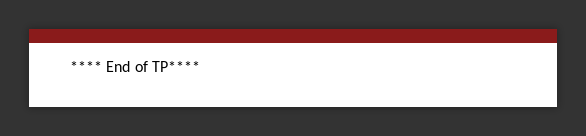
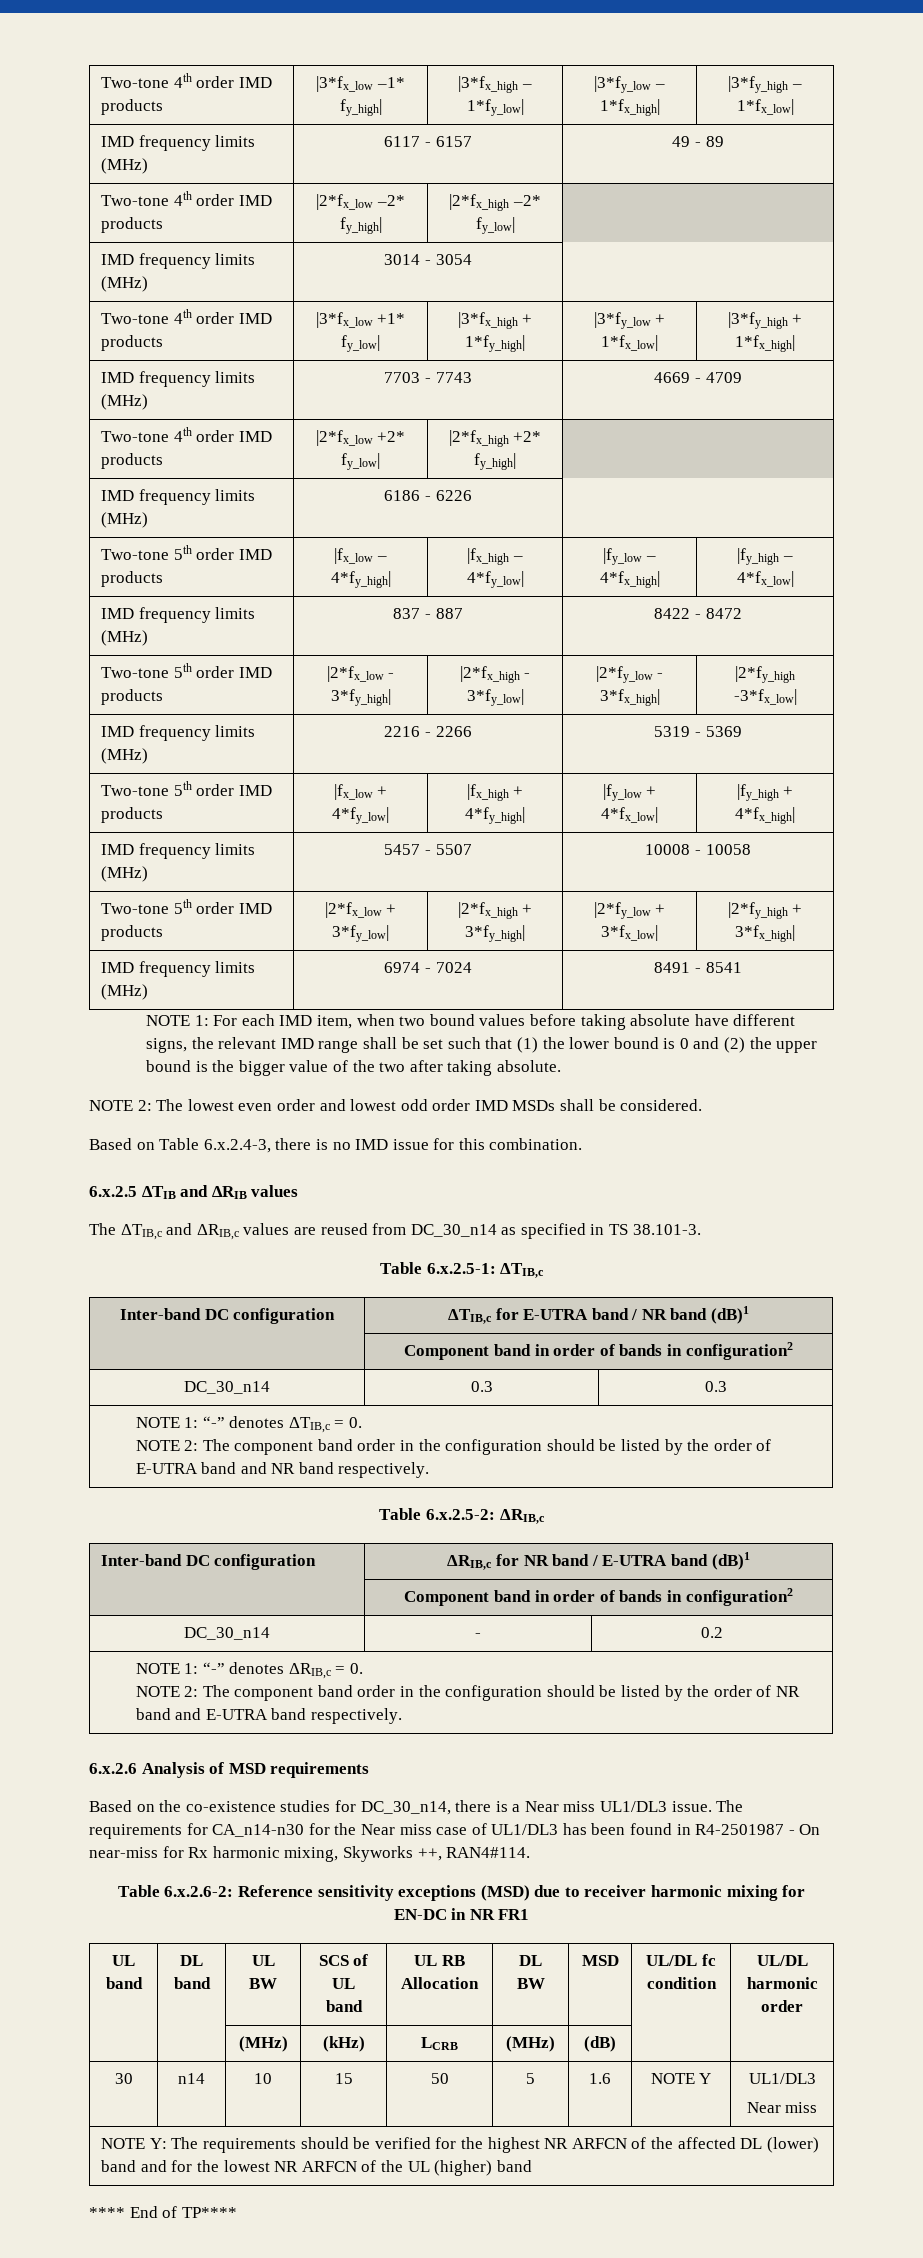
+ Two-tone 4th order IMD products | |3*fx_low –1* fy_high| | |3*fx_high – 1*fy_low| | |3*fy_low – 1*fx_high| | |3*fy_high – 1*fx_low|
+ IMD frequency limits (MHz) | 6117 - 6157 | 49 - 89
+ Two-tone 4th order IMD products | |2*fx_low –2* fy_high| | |2*fx_high –2* fy_low| |
+ IMD frequency limits (MHz) | 3014 - 3054 |
+ Two-tone 4th order IMD products | |3*fx_low +1* fy_low| | |3*fx_high + 1*fy_high| | |3*fy_low + 1*fx_low| | |3*fy_high + 1*fx_high|
+ IMD frequency limits (MHz) | 7703 - 7743 | 4669 - 4709
+ Two-tone 4th order IMD products | |2*fx_low +2* fy_low| | |2*fx_high +2* fy_high| |
+ IMD frequency limits (MHz) | 6186 - 6226 |
+ Two-tone 5th order IMD products | |fx_low – 4*fy_high| | |fx_high – 4*fy_low| | |fy_low – 4*fx_high| | |fy_high – 4*fx_low|
+ IMD frequency limits (MHz) | 837 - 887 | 8422 - 8472
+ Two-tone 5th order IMD products | |2*fx_low - 3*fy_high| | |2*fx_high - 3*fy_low| | |2*fy_low - 3*fx_high| | |2*fy_high -3*fx_low|
+ IMD frequency limits (MHz) | 2216 - 2266 | 5319 - 5369
+ Two-tone 5th order IMD products | |fx_low + 4*fy_low| | |fx_high + 4*fy_high| | |fy_low + 4*fx_low| | |fy_high + 4*fx_high|
+ IMD frequency limits (MHz) | 5457 - 5507 | 10008 - 10058
+ Two-tone 5th order IMD products | |2*fx_low + 3*fy_low| | |2*fx_high + 3*fy_high| | |2*fy_low + 3*fx_low| | |2*fy_high + 3*fx_high|
+ IMD frequency limits (MHz) | 6974 - 7024 | 8491 - 8541
+ NOTE 1: For each IMD item, when two bound values before taking absolute have different signs, the relevant IMD range shall be set such that (1) the lower bound is 0 and (2) the upper bound is the bigger value of the two after taking absolute.
+ NOTE 2: The lowest even order and lowest odd order IMD MSDs shall be considered.
+ Based on Table 6.x.2.4-3, there is no IMD issue for this combination.
+ 6.x.2.5 ∆TIB and ∆RIB values
+ The ΔTIB,c and ΔRIB,c values are reused from DC_30_n14 as specified in TS 38.101-3.
+ Table 6.x.2.5-1: ΔTIB,c
+ Inter-band DC configuration | ΔTIB,c for E-UTRA band / NR band (dB)1
+ | Component band in order of bands in configuration2
+ DC_30_n14 | 0.3 | 0.3
+ NOTE 1: “-” denotes ΔTIB,c = 0.
+ NOTE 2: The component band order in the configuration should be listed by the order of E-UTRA band and NR band respectively.
+ Table 6.x.2.5-2: ΔRIB,c
+ Inter-band DC configuration | ΔRIB,c for NR band / E-UTRA band (dB)1
+ | Component band in order of bands in configuration2
+ DC_30_n14 | - | 0.2
+ NOTE 1: “-” denotes ΔRIB,c = 0.
+ NOTE 2: The component band order in the configuration should be listed by the order of NR band and E-UTRA band respectively.
+ 6.x.2.6 Analysis of MSD requirements
+ Based on the co-existence studies for DC_30_n14, there is a Near miss UL1/DL3 issue. The requirements for CA_n14-n30 for the Near miss case of UL1/DL3 has been found in R4-2501987 - On near-miss for Rx harmonic mixing, Skyworks ++, RAN4#114.
+ Table 6.x.2.6-2: Reference sensitivity exceptions (MSD) due to receiver harmonic mixing for EN-DC in NR FR1
+ UL band | DL band | UL BW | SCS of UL band | UL RB Allocation | DL BW | MSD | UL/DL fc condition | UL/DL harmonic order
+ | | (MHz) | (kHz) | LCRB | (MHz) | (dB) | |
+ 30 | n14 | 10 | 15 | 50 | 5 | 1.6 | NOTE Y | UL1/DL3
+ Near miss
+ NOTE Y: The requirements should be verified for the highest NR ARFCN of the affected DL (lower) band and for the lowest NR ARFCN of the UL (higher) band

